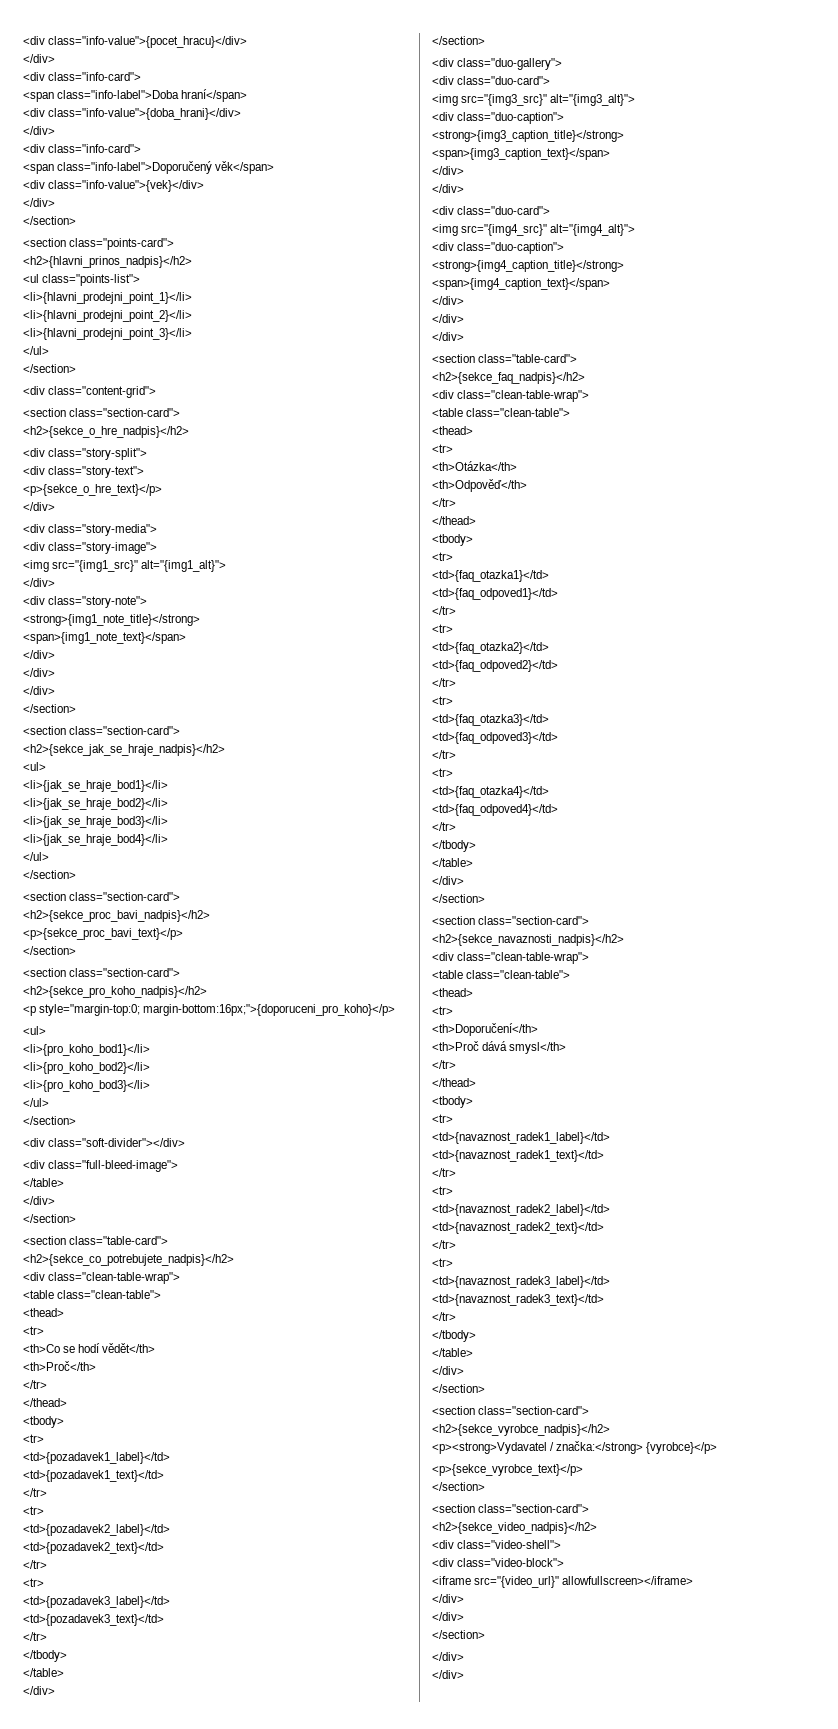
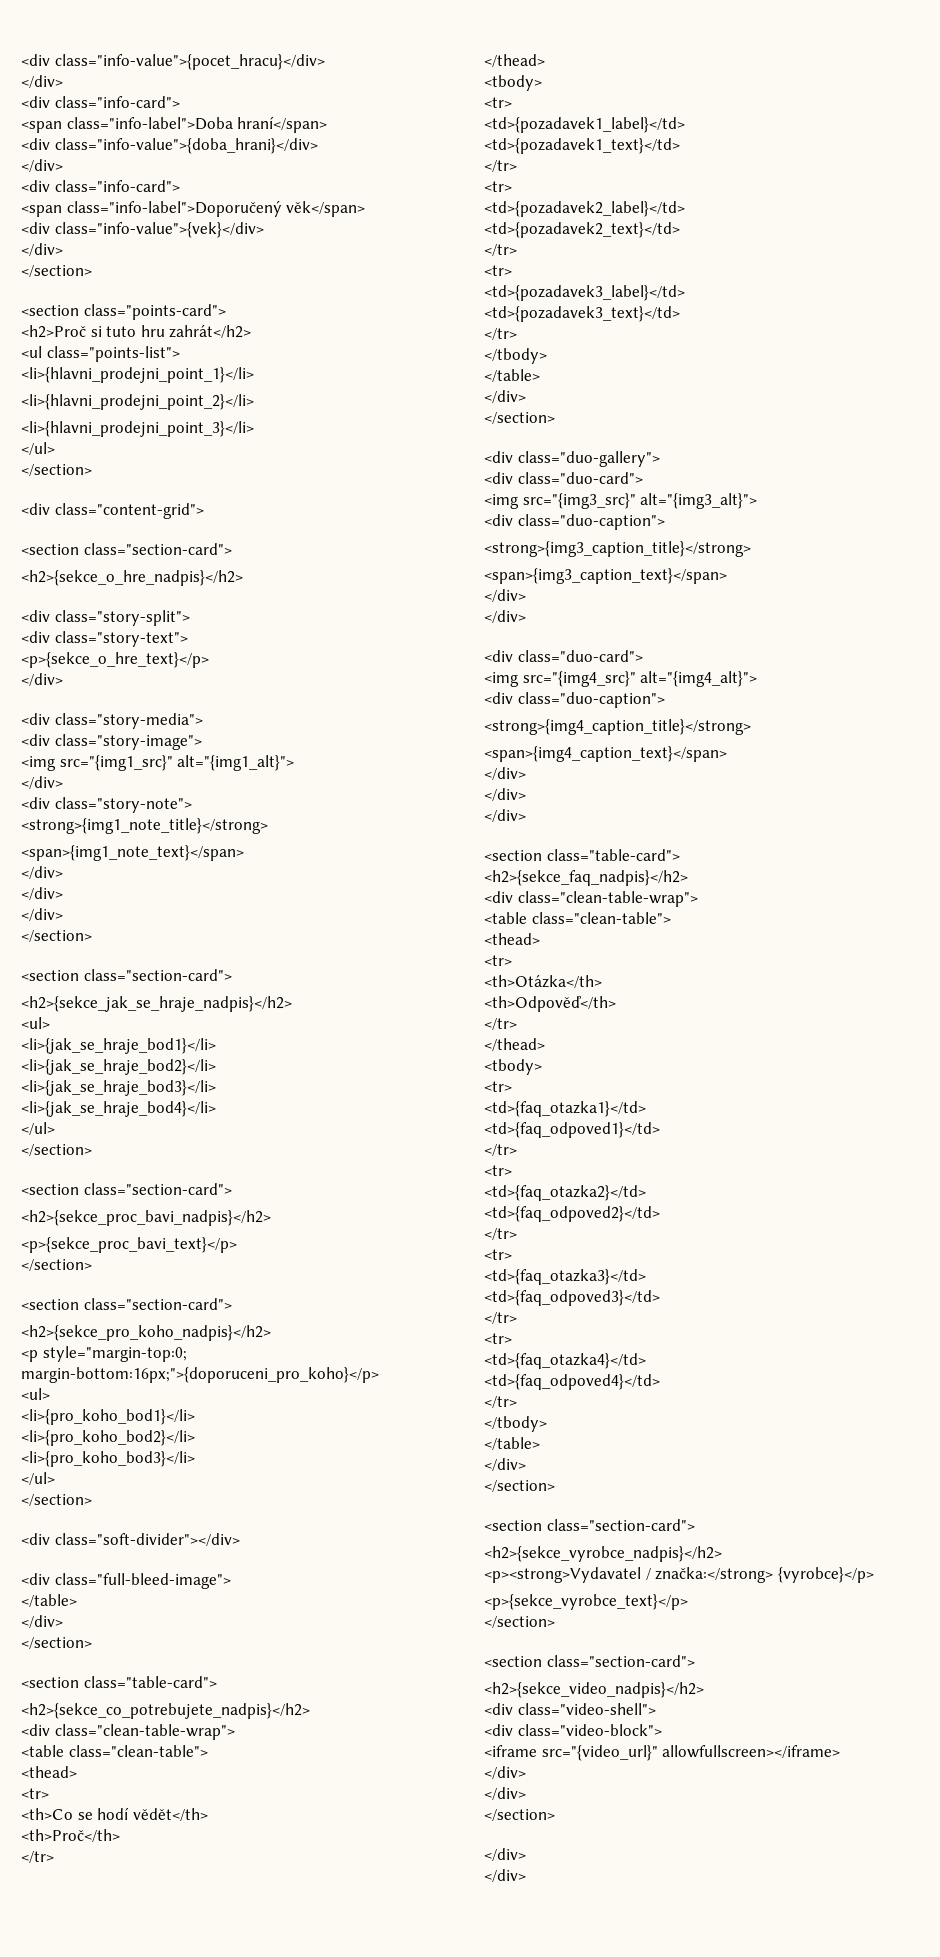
- <h2>{hlavni_prinos_nadpis}</h2>
+ <h2>Proč si tuto hru zahrát</h2>
- <h2>{sekce_navaznosti_nadpis}</h2>
- <div class="clean-table-wrap">
- <table class="clean-table">
- <thead>
- <tr>
- <th>Doporučení</th>
- <th>Proč dává smysl</th>
- </tr>
- </thead>
- <tbody>
- <tr>
- <td>{navaznost_radek1_label}</td>
- <td>{navaznost_radek1_text}</td>
- </tr>
- <tr>
- <td>{navaznost_radek2_label}</td>
- <td>{navaznost_radek2_text}</td>
- </tr>
- <tr>
- <td>{navaznost_radek3_label}</td>
- <td>{navaznost_radek3_text}</td>
- </tr>
- </tbody>
- </table>
- </div>
- </section>
- <section class="section-card">

